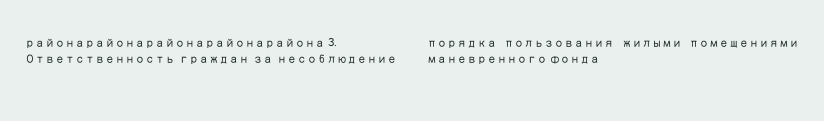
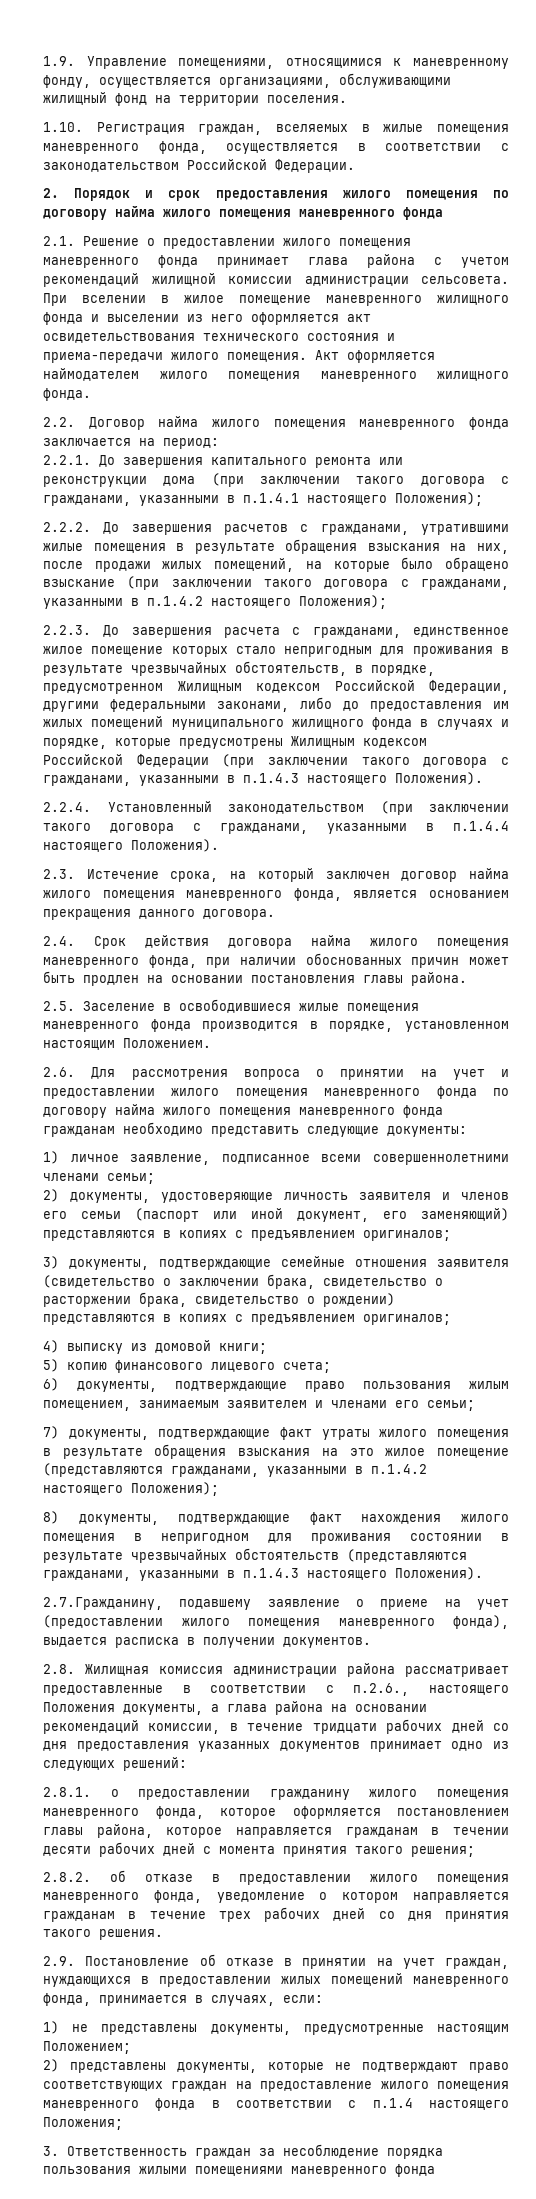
- районарайонарайонарайонарайона 3. Ответственность граждан за несоблюдение порядка пользования жилыми помещениями маневренного фонда
+ 1.9. Управление помещениями, относящимися к маневренному фонду, осуществляется организациями, обслуживающими жилищный фонд на территории поселения.
+ 1.10. Регистрация граждан, вселяемых в жилые помещения маневренного фонда, осуществляется в соответствии с законодательством Российской Федерации.
+ 2. Порядок и срок предоставления жилого помещения по договору найма жилого помещения маневренного фонда
+ 2.1. Решение о предоставлении жилого помещения маневренного фонда принимает глава района с учетом рекомендаций жилищной комиссии администрации сельсовета. При вселении в жилое помещение маневренного жилищного фонда и выселении из него оформляется акт освидетельствования технического состояния и приема-передачи жилого помещения. Акт оформляется наймодателем жилого помещения маневренного жилищного фонда.
+ 2.2. Договор найма жилого помещения маневренного фонда заключается на период:
+ 2.2.1. До завершения капитального ремонта или реконструкции дома (при заключении такого договора с гражданами, указанными в п.1.4.1 настоящего Положения);
+ 2.2.2. До завершения расчетов с гражданами, утратившими жилые помещения в результате обращения взыскания на них, после продажи жилых помещений, на которые было обращено взыскание (при заключении такого договора с гражданами, указанными в п.1.4.2 настоящего Положения);
+ 2.2.3. До завершения расчета с гражданами, единственное жилое помещение которых стало непригодным для проживания в результате чрезвычайных обстоятельств, в порядке, предусмотренном Жилищным кодексом Российской Федерации, другими федеральными законами, либо до предоставления им жилых помещений муниципального жилищного фонда в случаях и порядке, которые предусмотрены Жилищным кодексом Российской Федерации (при заключении такого договора с гражданами, указанными в п.1.4.3 настоящего Положения).
+ 2.2.4. Установленный законодательством (при заключении такого договора с гражданами, указанными в п.1.4.4 настоящего Положения).
+ 2.3. Истечение срока, на который заключен договор найма жилого помещения маневренного фонда, является основанием прекращения данного договора.
+ 2.4. Срок действия договора найма жилого помещения маневренного фонда, при наличии обоснованных причин может быть продлен на основании постановления главы района.
+ 2.5. Заселение в освободившиеся жилые помещения маневренного фонда производится в порядке, установленном настоящим Положением.
+ 2.6. Для рассмотрения вопроса о принятии на учет и предоставлении жилого помещения маневренного фонда по договору найма жилого помещения маневренного фонда гражданам необходимо представить следующие документы:
+ 1) личное заявление, подписанное всеми совершеннолетними членами семьи;
+ 2) документы, удостоверяющие личность заявителя и членов его семьи (паспорт или иной документ, его заменяющий) представляются в копиях с предъявлением оригиналов;
+ 3) документы, подтверждающие семейные отношения заявителя (свидетельство о заключении брака, свидетельство о расторжении брака, свидетельство о рождении) представляются в копиях с предъявлением оригиналов;
+ 4) выписку из домовой книги;
+ 5) копию финансового лицевого счета;
+ 6) документы, подтверждающие право пользования жилым помещением, занимаемым заявителем и членами его семьи;
+ 7) документы, подтверждающие факт утраты жилого помещения в результате обращения взыскания на это жилое помещение (представляются гражданами, указанными в п.1.4.2 настоящего Положения);
+ 8) документы, подтверждающие факт нахождения жилого помещения в непригодном для проживания состоянии в результате чрезвычайных обстоятельств (представляются гражданами, указанными в п.1.4.3 настоящего Положения).
+ 2.7.Гражданину, подавшему заявление о приеме на учет (предоставлении жилого помещения маневренного фонда), выдается расписка в получении документов.
+ 2.8. Жилищная комиссия администрации района рассматривает предоставленные в соответствии с п.2.6., настоящего Положения документы, а глава района на основании рекомендаций комиссии, в течение тридцати рабочих дней со дня предоставления указанных документов принимает одно из следующих решений:
+ 2.8.1. о предоставлении гражданину жилого помещения маневренного фонда, которое оформляется постановлением главы района, которое направляется гражданам в течении десяти рабочих дней с момента принятия такого решения;
+ 2.8.2. об отказе в предоставлении жилого помещения маневренного фонда, уведомление о котором направляется гражданам в течение трех рабочих дней со дня принятия такого решения.
+ 2.9. Постановление об отказе в принятии на учет граждан, нуждающихся в предоставлении жилых помещений маневренного фонда, принимается в случаях, если:
+ 1) не представлены документы, предусмотренные настоящим Положением;
+ 2) представлены документы, которые не подтверждают право соответствующих граждан на предоставление жилого помещения маневренного фонда в соответствии с п.1.4 настоящего Положения;
+ 3. Ответственность граждан за несоблюдение порядка пользования жилыми помещениями маневренного фонда

